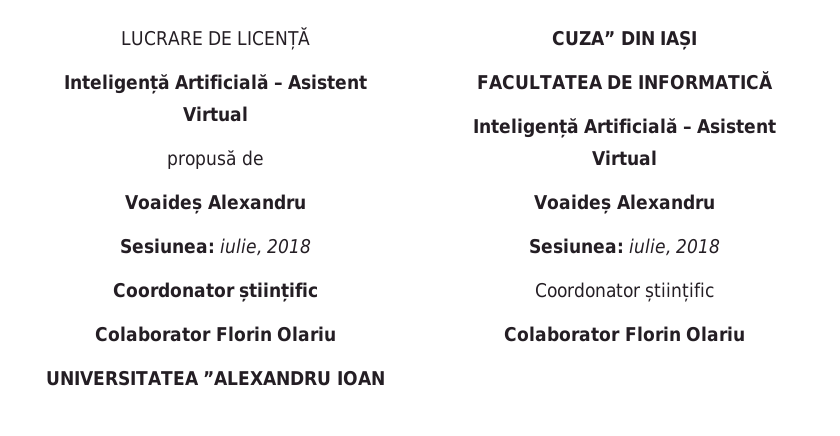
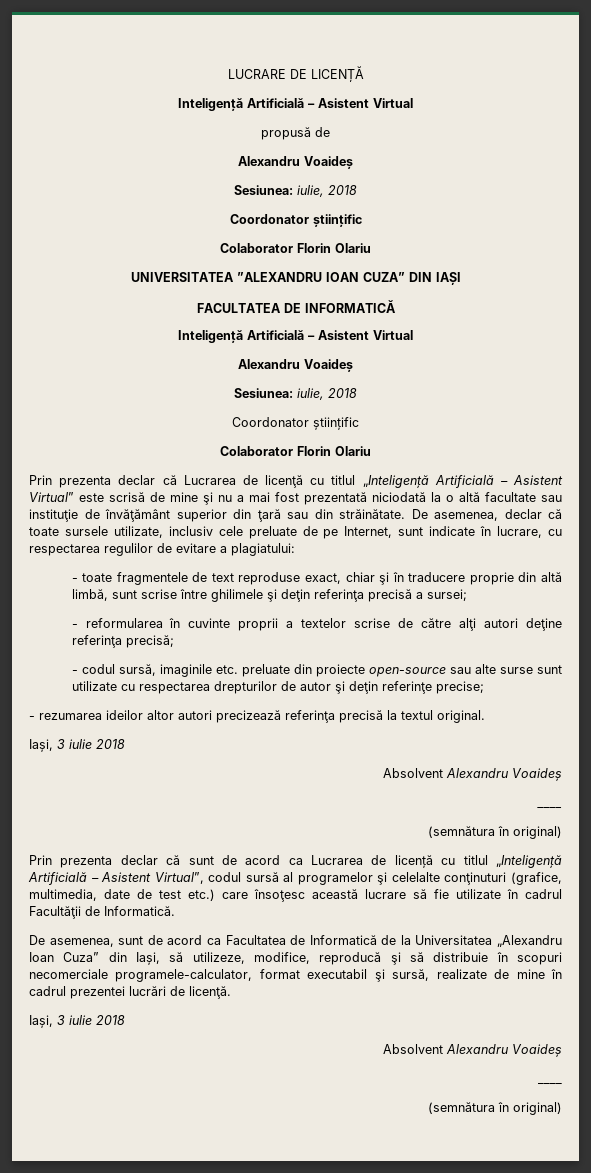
  propusă de
- Voaideș Alexandru
+ Alexandru Voaideș
  FACULTATEA DE INFORMATICĂ
  Inteligență Artificială – Asistent Virtual
- Voaideș Alexandru
+ Alexandru Voaideș
  Sesiunea: iulie, 2018
  Coordonator științific
  Colaborator Florin Olariu
+ Prin prezenta declar că Lucrarea de licenţă cu titlul „Inteligență Artificială – Asistent Virtual” este scrisă de mine şi nu a mai fost prezentată niciodată la o altă facultate sau instituţie de învăţământ superior din ţară sau din străinătate. De asemenea, declar că toate sursele utilizate, inclusiv cele preluate de pe Internet, sunt indicate în lucrare, cu respectarea regulilor de evitare a plagiatului:
+ - toate fragmentele de text reproduse exact, chiar şi în traducere proprie din altă limbă, sunt scrise între ghilimele şi deţin referinţa precisă a sursei;
+ - reformularea în cuvinte proprii a textelor scrise de către alţi autori deţine referinţa precisă;
+ - codul sursă, imaginile etc. preluate din proiecte open-source sau alte surse sunt utilizate cu respectarea drepturilor de autor şi deţin referinţe precise;
+ - rezumarea ideilor altor autori precizează referinţa precisă la textul original.
+ Iași, 3 iulie 2018
+ Absolvent Alexandru Voaideș
+ ____
+ (semnătura în original)
+ Prin prezenta declar că sunt de acord ca Lucrarea de licență cu titlul „Inteligență Artificială – Asistent Virtual”, codul sursă al programelor şi celelalte conţinuturi (grafice, multimedia, date de test etc.) care însoţesc această lucrare să fie utilizate în cadrul Facultăţii de Informatică.
+ De asemenea, sunt de acord ca Facultatea de Informatică de la Universitatea „Alexandru Ioan Cuza” din Iași, să utilizeze, modifice, reproducă şi să distribuie în scopuri necomerciale programele-calculator, format executabil şi sursă, realizate de mine în cadrul prezentei lucrări de licenţă.
+ Iași, 3 iulie 2018
+ Absolvent Alexandru Voaideș
+ ____
+ (semnătura în original)

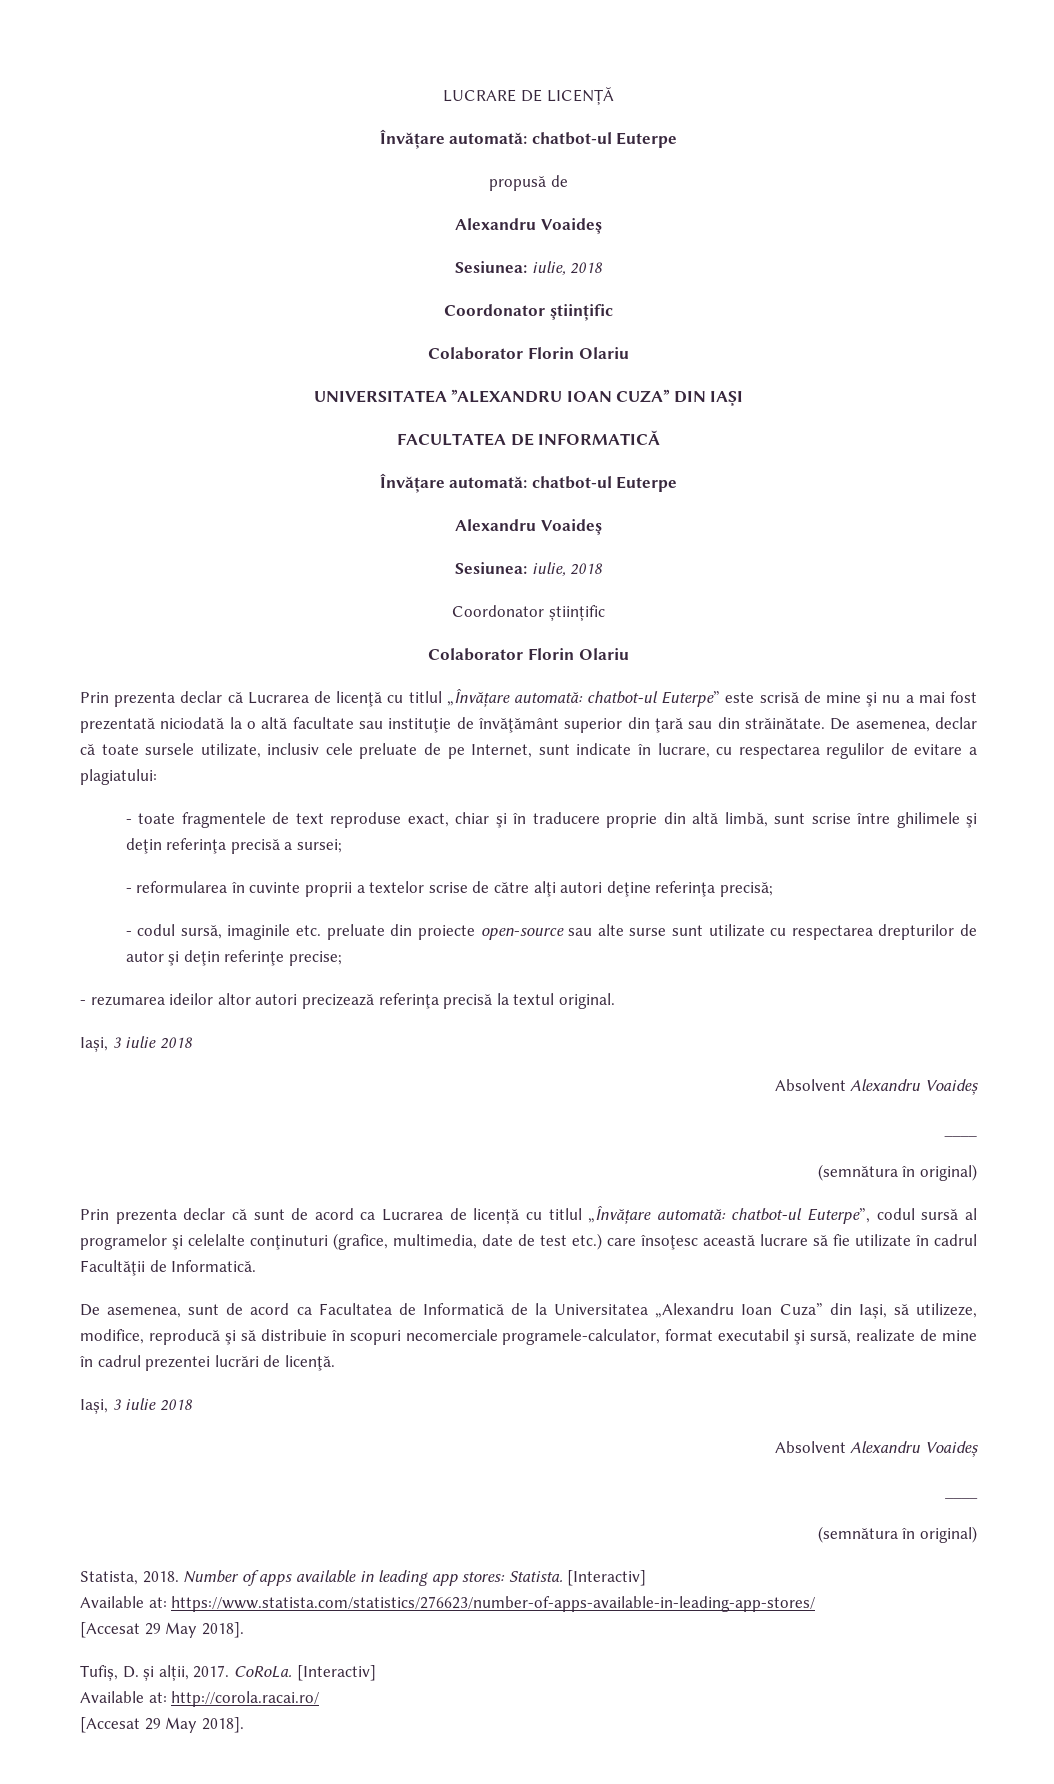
  LUCRARE DE LICENȚĂ
- Inteligență Artificială – Asistent Virtual
+ Învățare automată: chatbot-ul Euterpe
  FACULTATEA DE INFORMATICĂ
- Inteligență Artificială – Asistent Virtual
+ Învățare automată: chatbot-ul Euterpe
- Prin prezenta declar că Lucrarea de licenţă cu titlul „Inteligență Artificială – Asistent Virtual” este scrisă de mine şi nu a mai fost prezentată niciodată la o altă facultate sau instituţie de învăţământ superior din ţară sau din străinătate.
+ Prin prezenta declar că Lucrarea de licenţă cu titlul „Învățare automată: chatbot-ul Euterpe” este scrisă de mine şi nu a mai fost prezentată niciodată la o altă facultate sau instituţie de învăţământ superior din ţară sau din străinătate.
- Prin prezenta declar că sunt de acord ca Lucrarea de licență cu titlul „Inteligență Artificială – Asistent Virtual”, codul sursă al programelor şi celelalte conţinuturi (grafice, multimedia, date de test etc.) care însoţesc această lucrare să fie utilizate în cadrul Facultăţii de Informatică.
+ Prin prezenta declar că sunt de acord ca Lucrarea de licență cu titlul „Învățare automată: chatbot-ul Euterpe”, codul sursă al programelor şi celelalte conţinuturi (grafice, multimedia, date de test etc.) care însoţesc această lucrare să fie utilizate în cadrul Facultăţii de Informatică.
+ Statista, 2018. Number of apps available in leading app stores: Statista. [Interactiv]
+ Available at: https://www.statista.com/statistics/276623/number-of-apps-available-in-leading-app-stores/
+ [Accesat 29 May 2018].
+ Tufiș, D. și alții, 2017. CoRoLa. [Interactiv]
+ Available at: http://corola.racai.ro/
+ [Accesat 29 May 2018].

